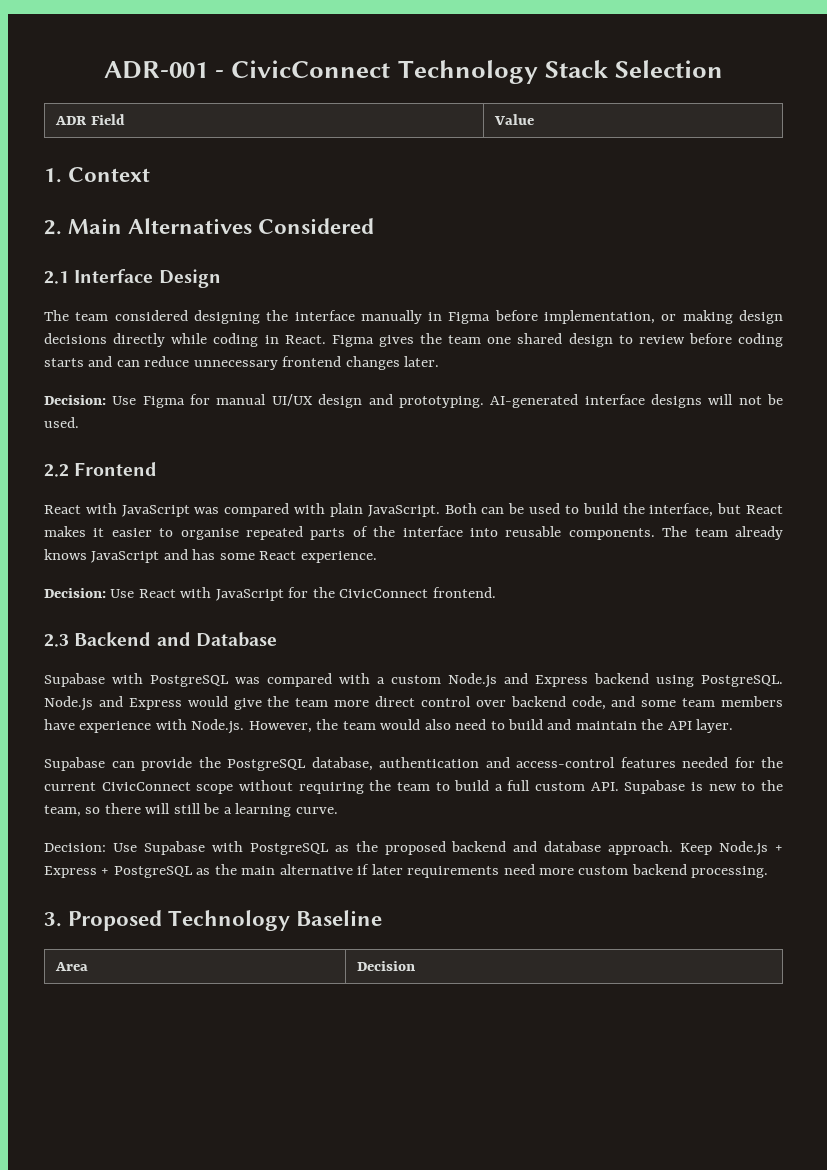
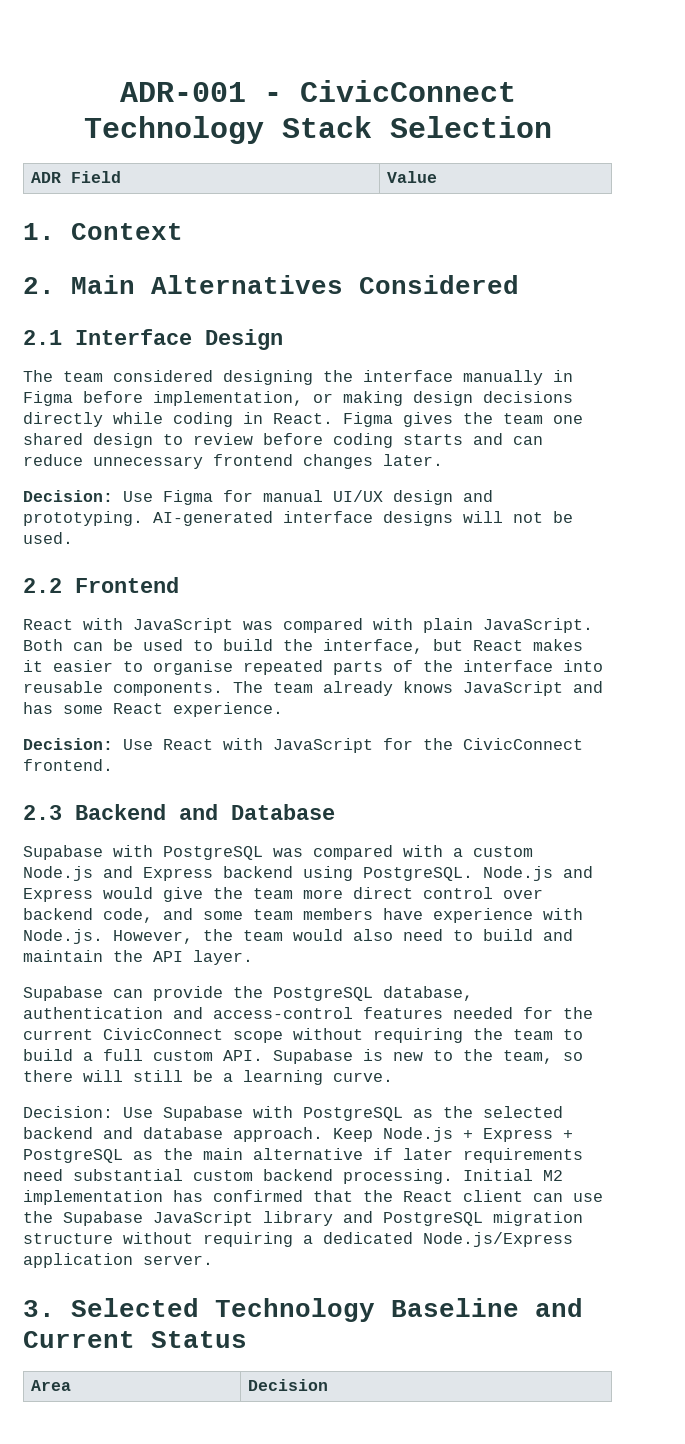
- Decision: Use Supabase with PostgreSQL as the proposed backend and database approach.
+ Decision: Use Supabase with PostgreSQL as the selected backend and database approach.
- Keep Node.js + Express + PostgreSQL as the main alternative if later requirements need more custom backend processing.
+ Keep Node.js + Express + PostgreSQL as the main alternative if later requirements need substantial custom backend processing. Initial M2 implementation has confirmed that the React client can use the Supabase JavaScript library and PostgreSQL migration structure without requiring a dedicated Node.js/Express application server.
- 3. Proposed Technology Baseline
+ 3. Selected Technology Baseline and Current Status

